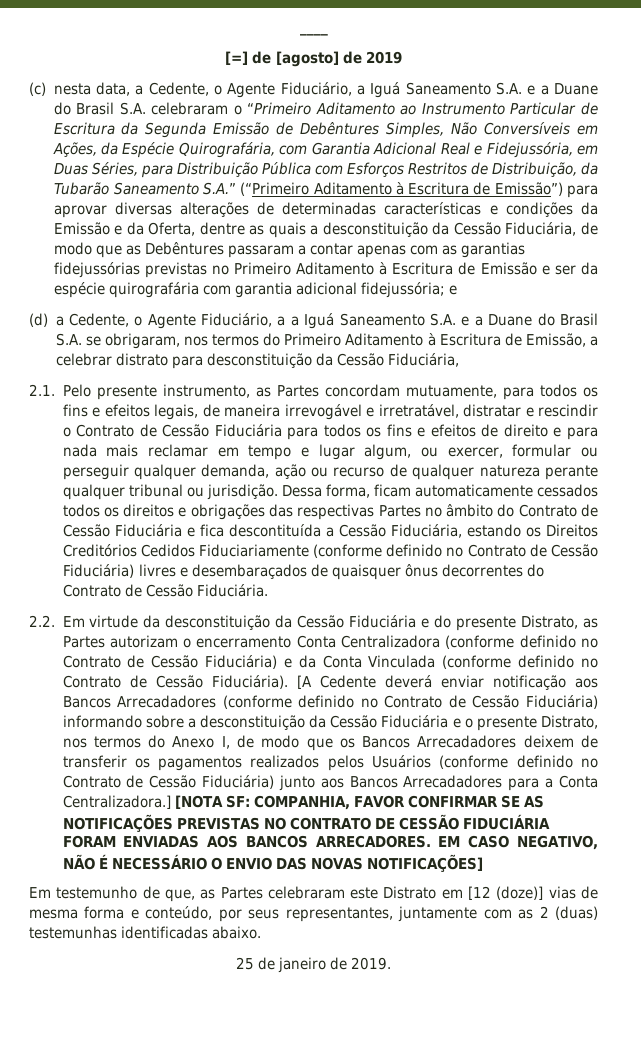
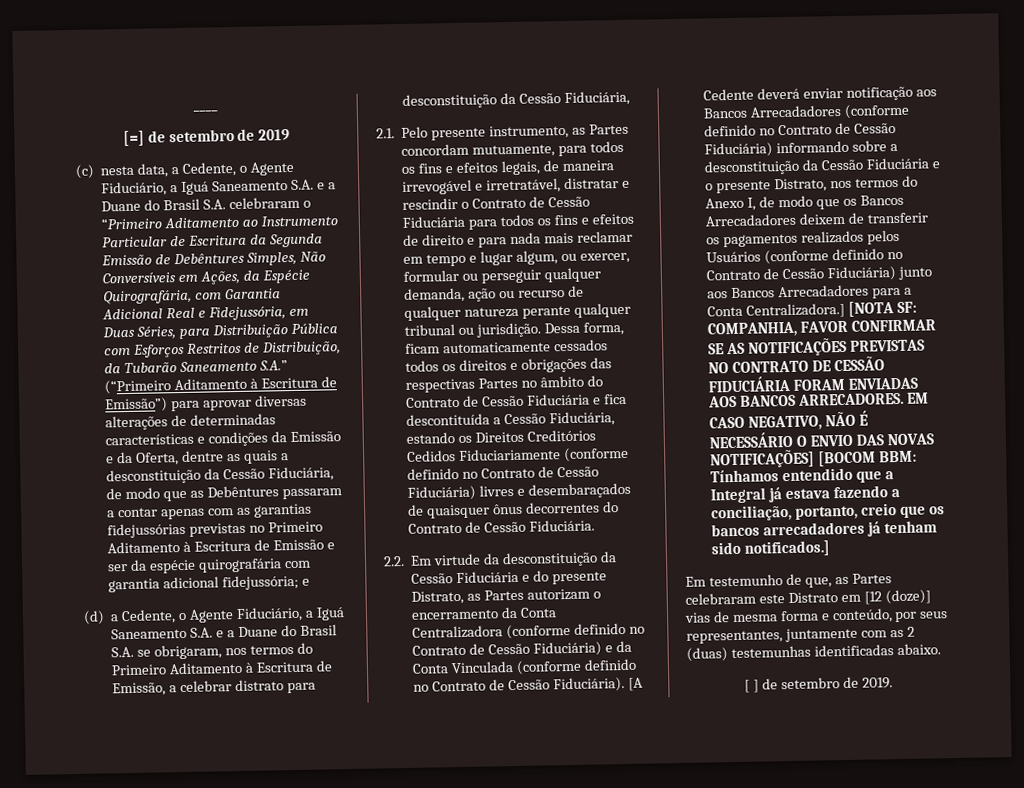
- [=] de [agosto] de 2019
+ [=] de setembro de 2019
- (d) a Cedente, o Agente Fiduciário, a a Iguá Saneamento S.A. e a Duane do Brasil S.A. se obrigaram, nos termos do Primeiro Aditamento à Escritura de Emissão, a celebrar distrato para desconstituição da Cessão Fiduciária,
+ (d) a Cedente, o Agente Fiduciário, a Iguá Saneamento S.A. e a Duane do Brasil S.A. se obrigaram, nos termos do Primeiro Aditamento à Escritura de Emissão, a celebrar distrato para desconstituição da Cessão Fiduciária,
- 2.2. Em virtude da desconstituição da Cessão Fiduciária e do presente Distrato, as Partes autorizam o encerramento Conta Centralizadora (conforme definido no Contrato de Cessão Fiduciária) e da Conta Vinculada (conforme definido no Contrato de Cessão Fiduciária).
+ 2.2. Em virtude da desconstituição da Cessão Fiduciária e do presente Distrato, as Partes autorizam o encerramento da Conta Centralizadora (conforme definido no Contrato de Cessão Fiduciária) e da Conta Vinculada (conforme definido no Contrato de Cessão Fiduciária).
- EM CASO NEGATIVO, NÃO É NECESSÁRIO O ENVIO DAS NOVAS NOTIFICAÇÕES]
+ EM CASO NEGATIVO, NÃO É NECESSÁRIO O ENVIO DAS NOVAS NOTIFICAÇÕES] [BOCOM BBM: Tínhamos entendido que a Integral já estava fazendo a conciliação, portanto, creio que os bancos arrecadadores já tenham sido notificados.]
- 25 de janeiro de 2019.
+ [ ] de setembro de 2019.

